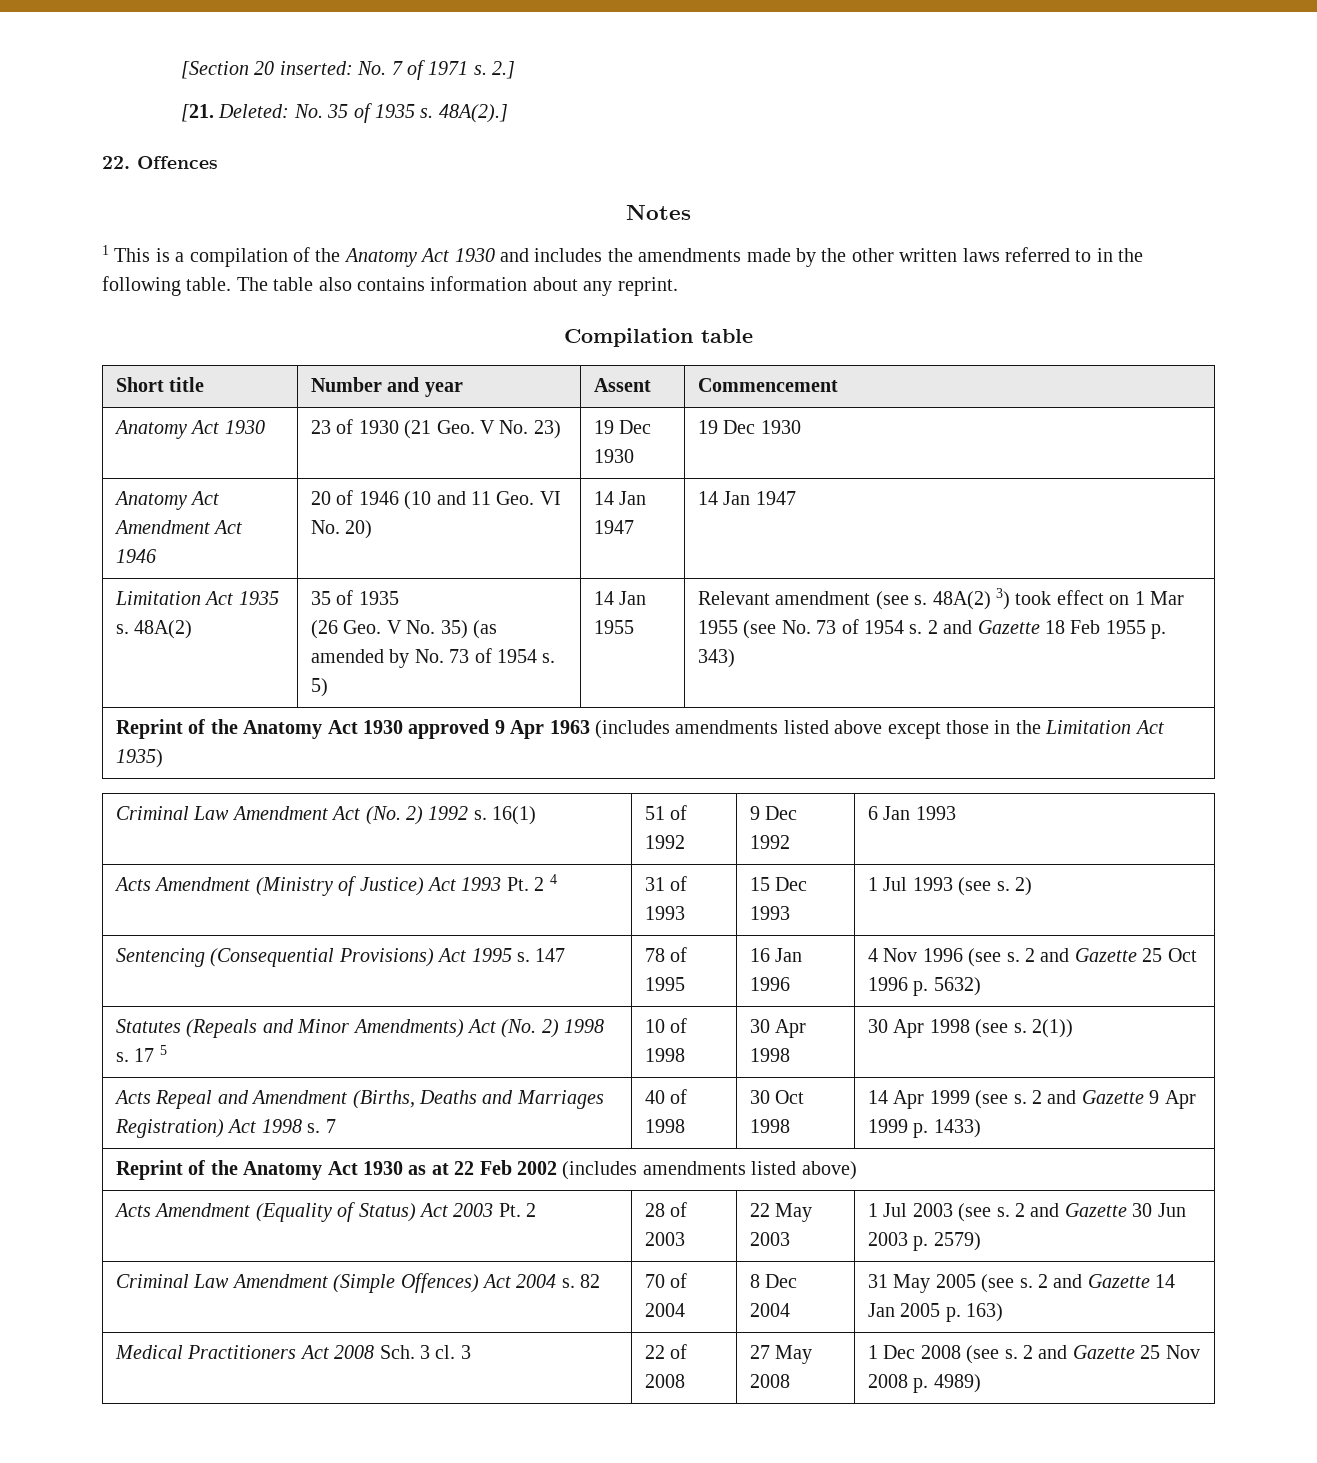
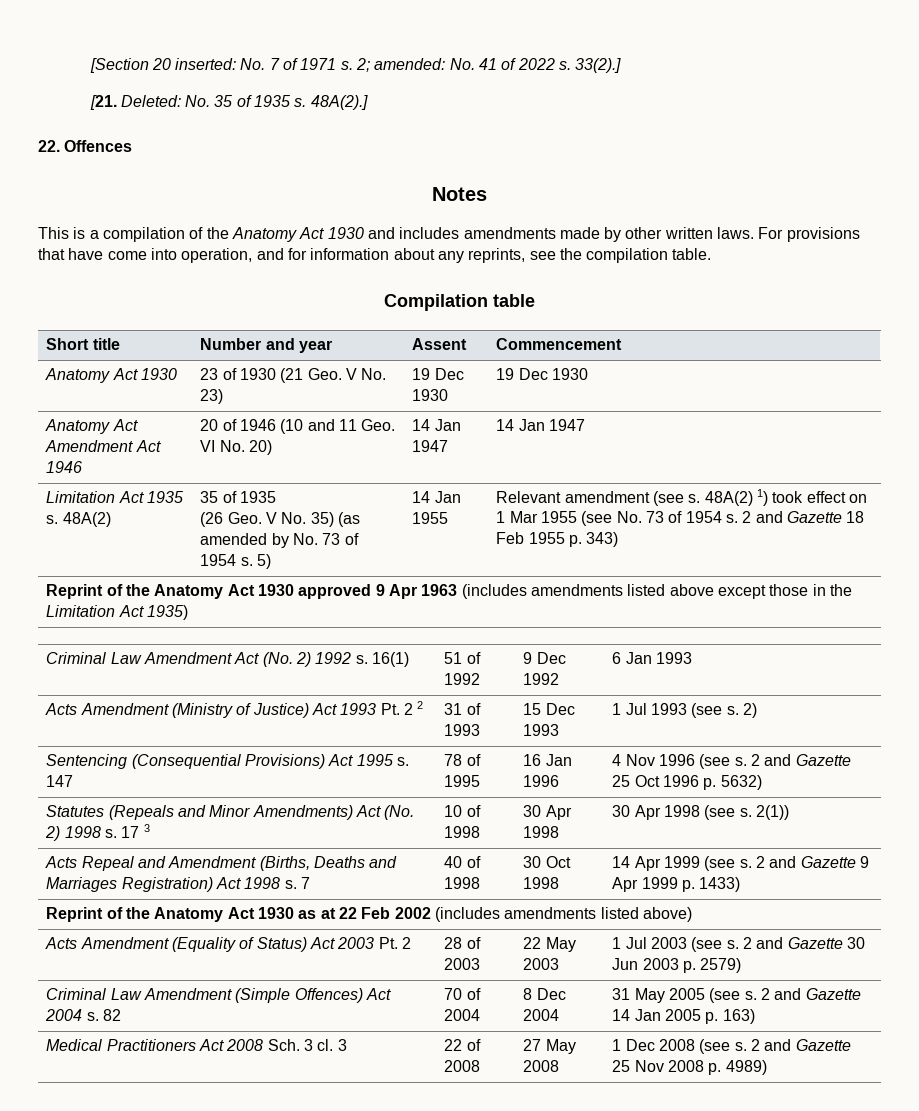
- 2.]
+ 2; amended: No. 41 of 2022 s. 33(2).]
- 1 This is a compilation of the Anatomy Act 1930 and includes the amendments made by the other written laws referred to in the following table. The table also contains information about any reprint.
+ This is a compilation of the Anatomy Act 1930 and includes amendments made by other written laws. For provisions that have come into operation, and for information about any reprints, see the compilation table.
- 48A(2) 3) took effect on 1 Mar 1955 (see No. 73 of 1954 s.
+ 48A(2) 1) took effect on 1 Mar 1955 (see No. 73 of 1954 s.
- Acts Amendment (Ministry of Justice) Act 1993 Pt. 2 4 | 31 of 1993 | 15 Dec 1993 | 1 Jul 1993 (see s. 2)
+ Acts Amendment (Ministry of Justice) Act 1993 Pt. 2 2 | 31 of 1993 | 15 Dec 1993 | 1 Jul 1993 (see s. 2)
- Statutes (Repeals and Minor Amendments) Act (No. 2) 1998 s. 17 5 | 10 of 1998 | 30 Apr 1998 | 30 Apr 1998 (see s. 2(1))
+ Statutes (Repeals and Minor Amendments) Act (No. 2) 1998 s. 17 3 | 10 of 1998 | 30 Apr 1998 | 30 Apr 1998 (see s. 2(1))

